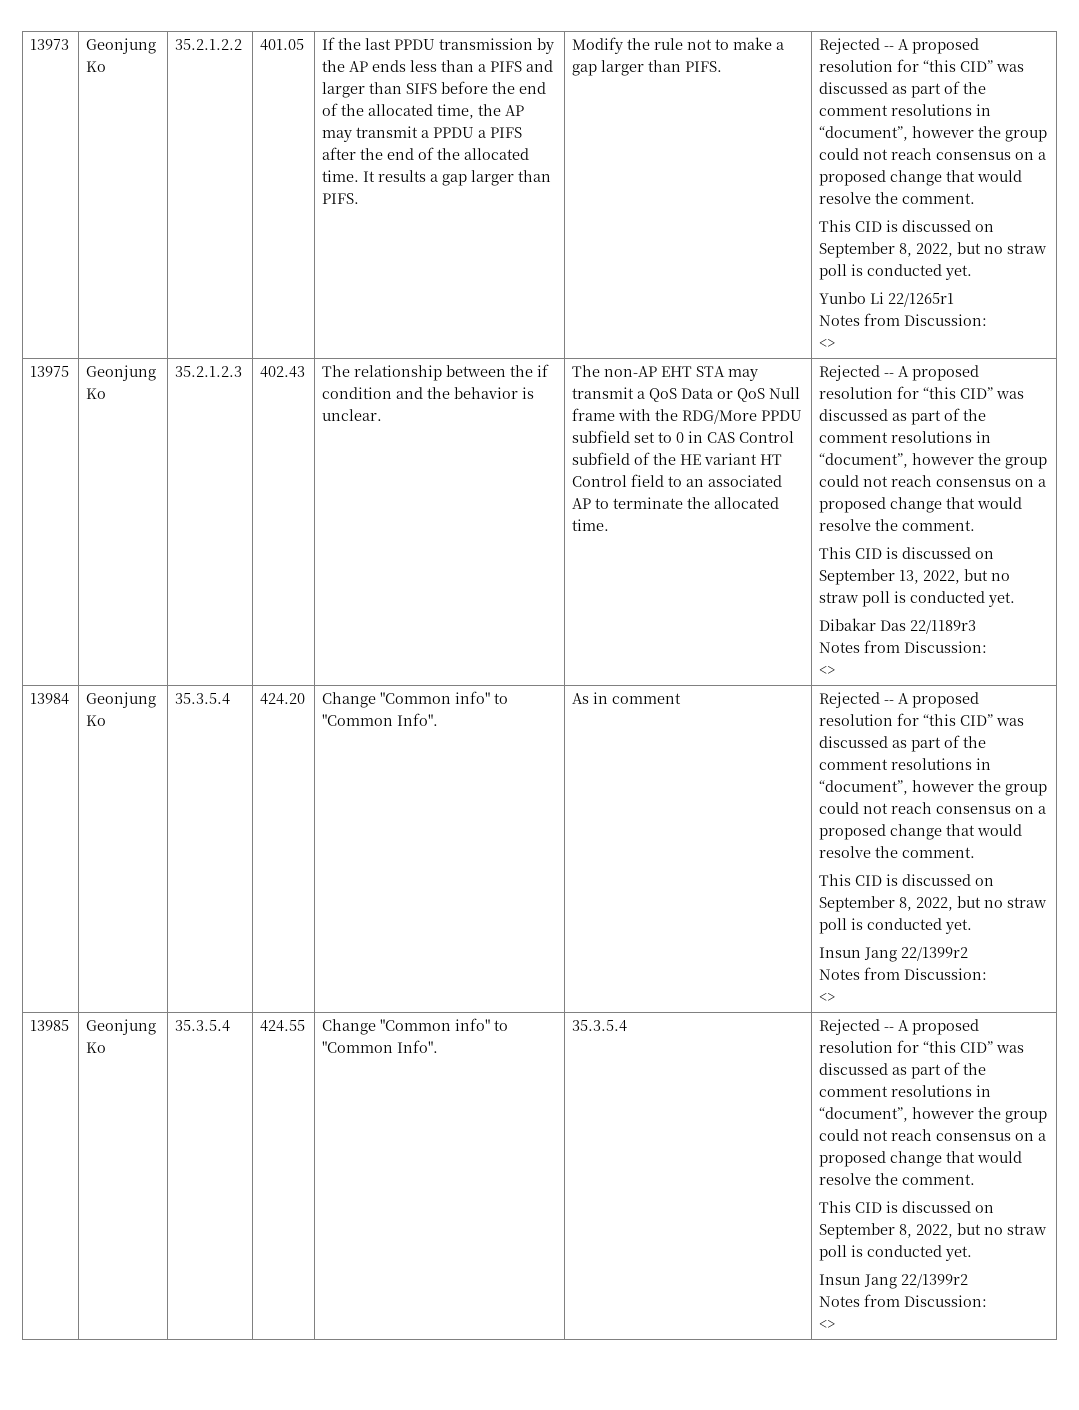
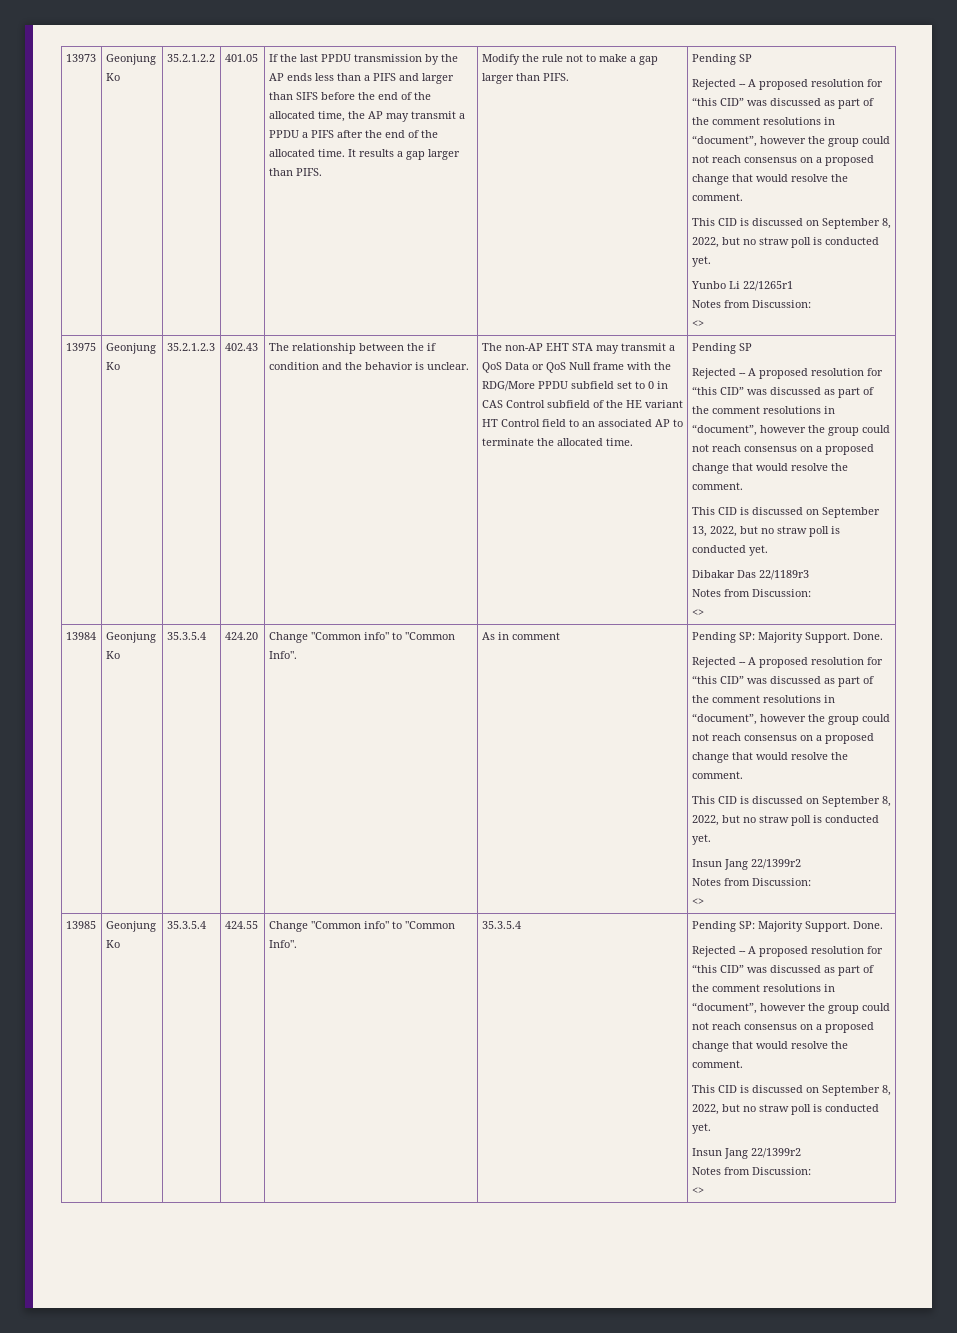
- Modify the rule not to make a gap larger than PIFS.
+ Modify the rule not to make a gap larger than PIFS. | Pending SP
- The non-AP EHT STA may transmit a QoS Data or QoS Null frame with the RDG/More PPDU subfield set to 0 in CAS Control subfield of the HE variant HT Control field to an associated AP to terminate the allocated time.
+ The non-AP EHT STA may transmit a QoS Data or QoS Null frame with the RDG/More PPDU subfield set to 0 in CAS Control subfield of the HE variant HT Control field to an associated AP to terminate the allocated time. | Pending SP
- As in comment
+ As in comment | Pending SP: Majority Support. Done.
- Change "Common info" to "Common Info". | 35.3.5.4
+ Change "Common info" to "Common Info". | 35.3.5.4 | Pending SP: Majority Support. Done.

